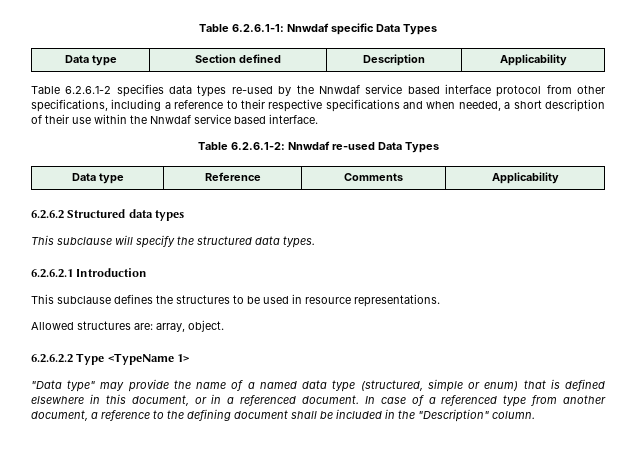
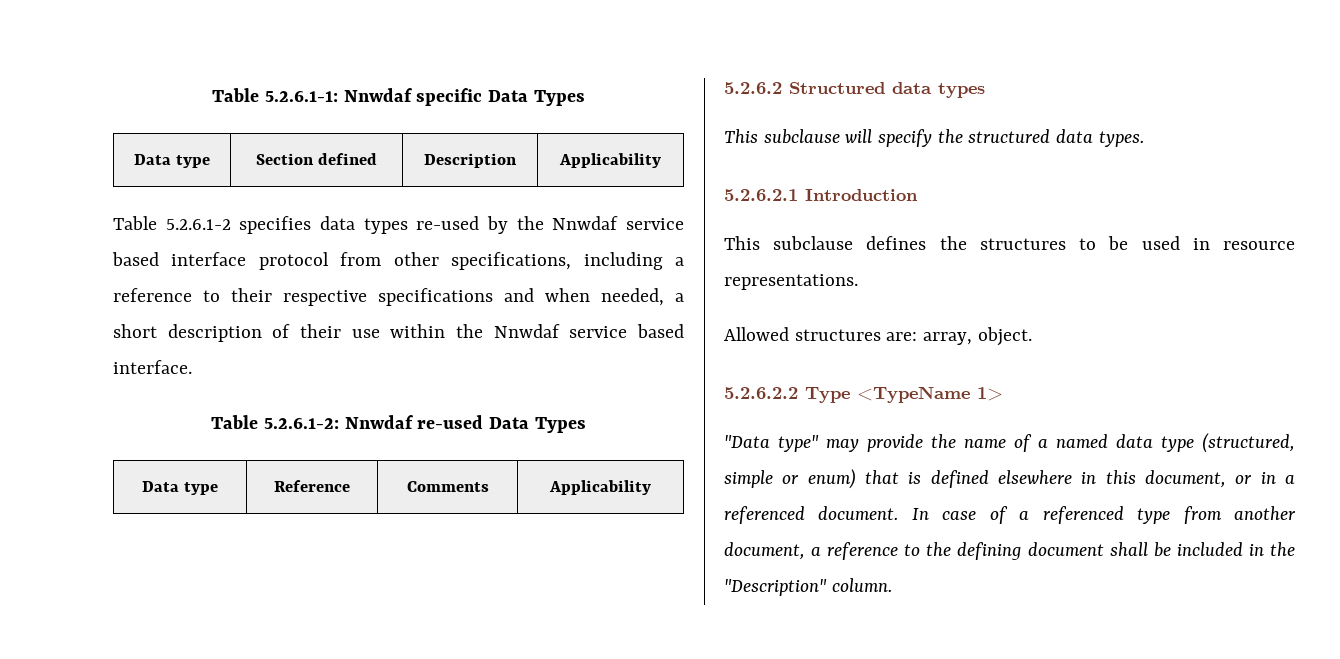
- Table 6.2.6.1-1: Nnwdaf specific Data Types
+ Table 5.2.6.1-1: Nnwdaf specific Data Types
- Table 6.2.6.1-2 specifies data types re-used by the Nnwdaf service based interface protocol from other specifications, including a reference to their respective specifications and when needed, a short description of their use within the Nnwdaf service based interface.
+ Table 5.2.6.1-2 specifies data types re-used by the Nnwdaf service based interface protocol from other specifications, including a reference to their respective specifications and when needed, a short description of their use within the Nnwdaf service based interface.
- Table 6.2.6.1-2: Nnwdaf re-used Data Types
+ Table 5.2.6.1-2: Nnwdaf re-used Data Types
- 6.2.6.2 Structured data types
+ 5.2.6.2 Structured data types
- 6.2.6.2.1 Introduction
+ 5.2.6.2.1 Introduction
- 6.2.6.2.2 Type <TypeName 1>
+ 5.2.6.2.2 Type <TypeName 1>

